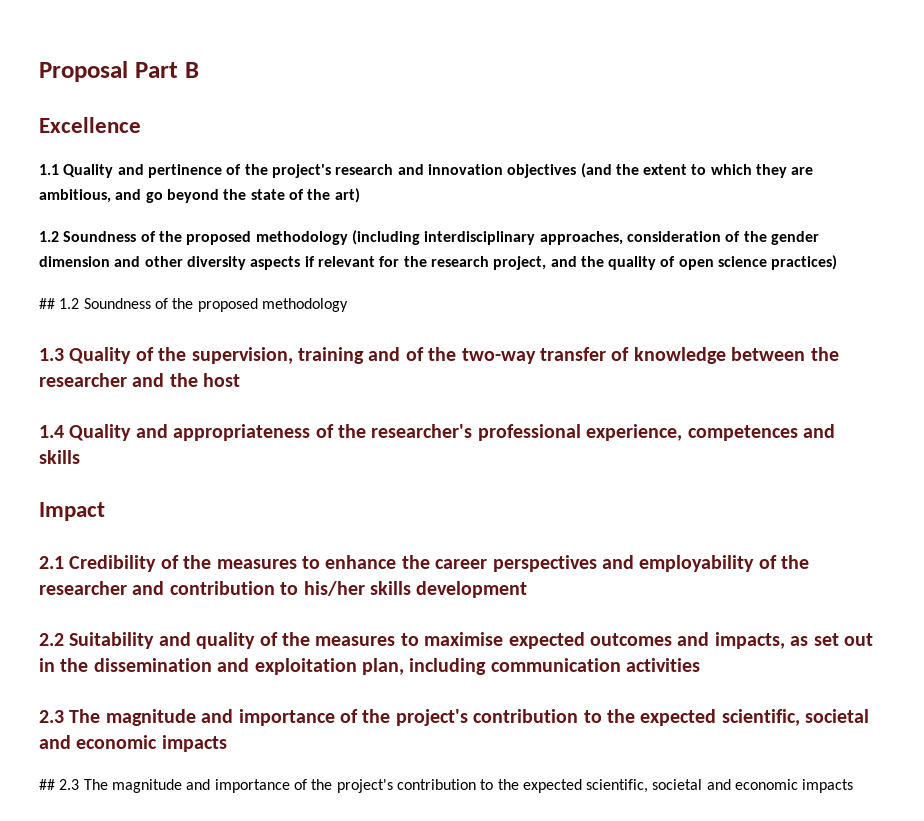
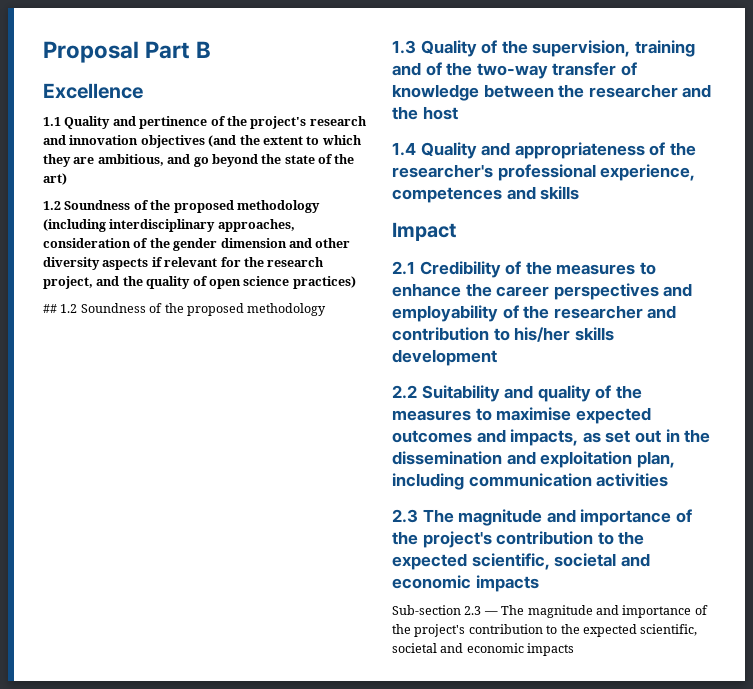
- ## 2.3 The magnitude and importance of the project's contribution to the expected scientific, societal and economic impacts
+ Sub-section 2.3 — The magnitude and importance of the project's contribution to the expected scientific, societal and economic impacts

